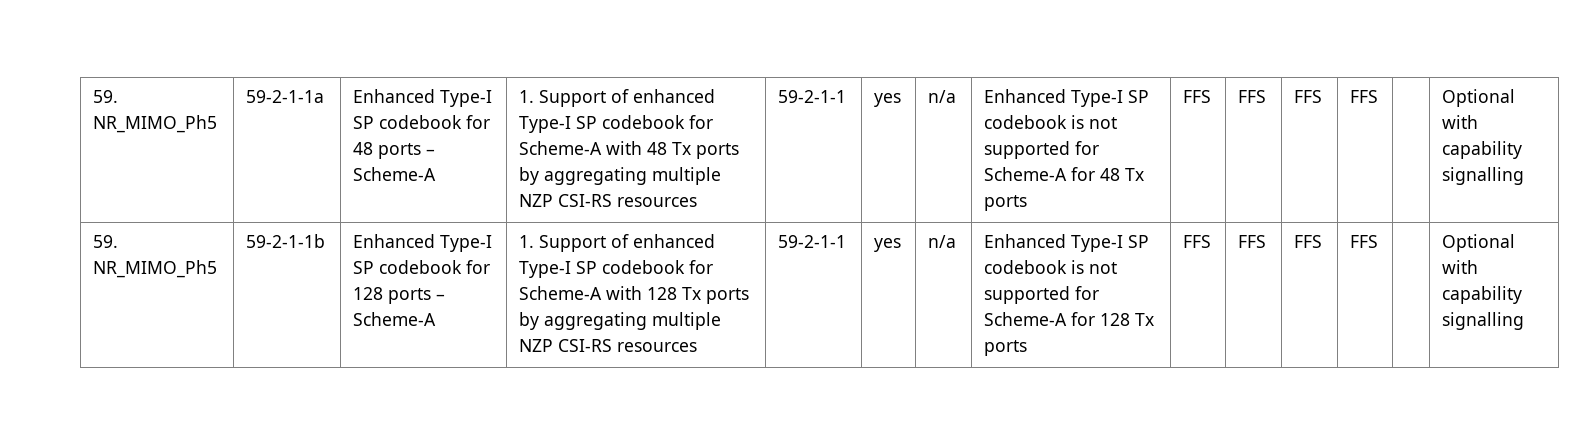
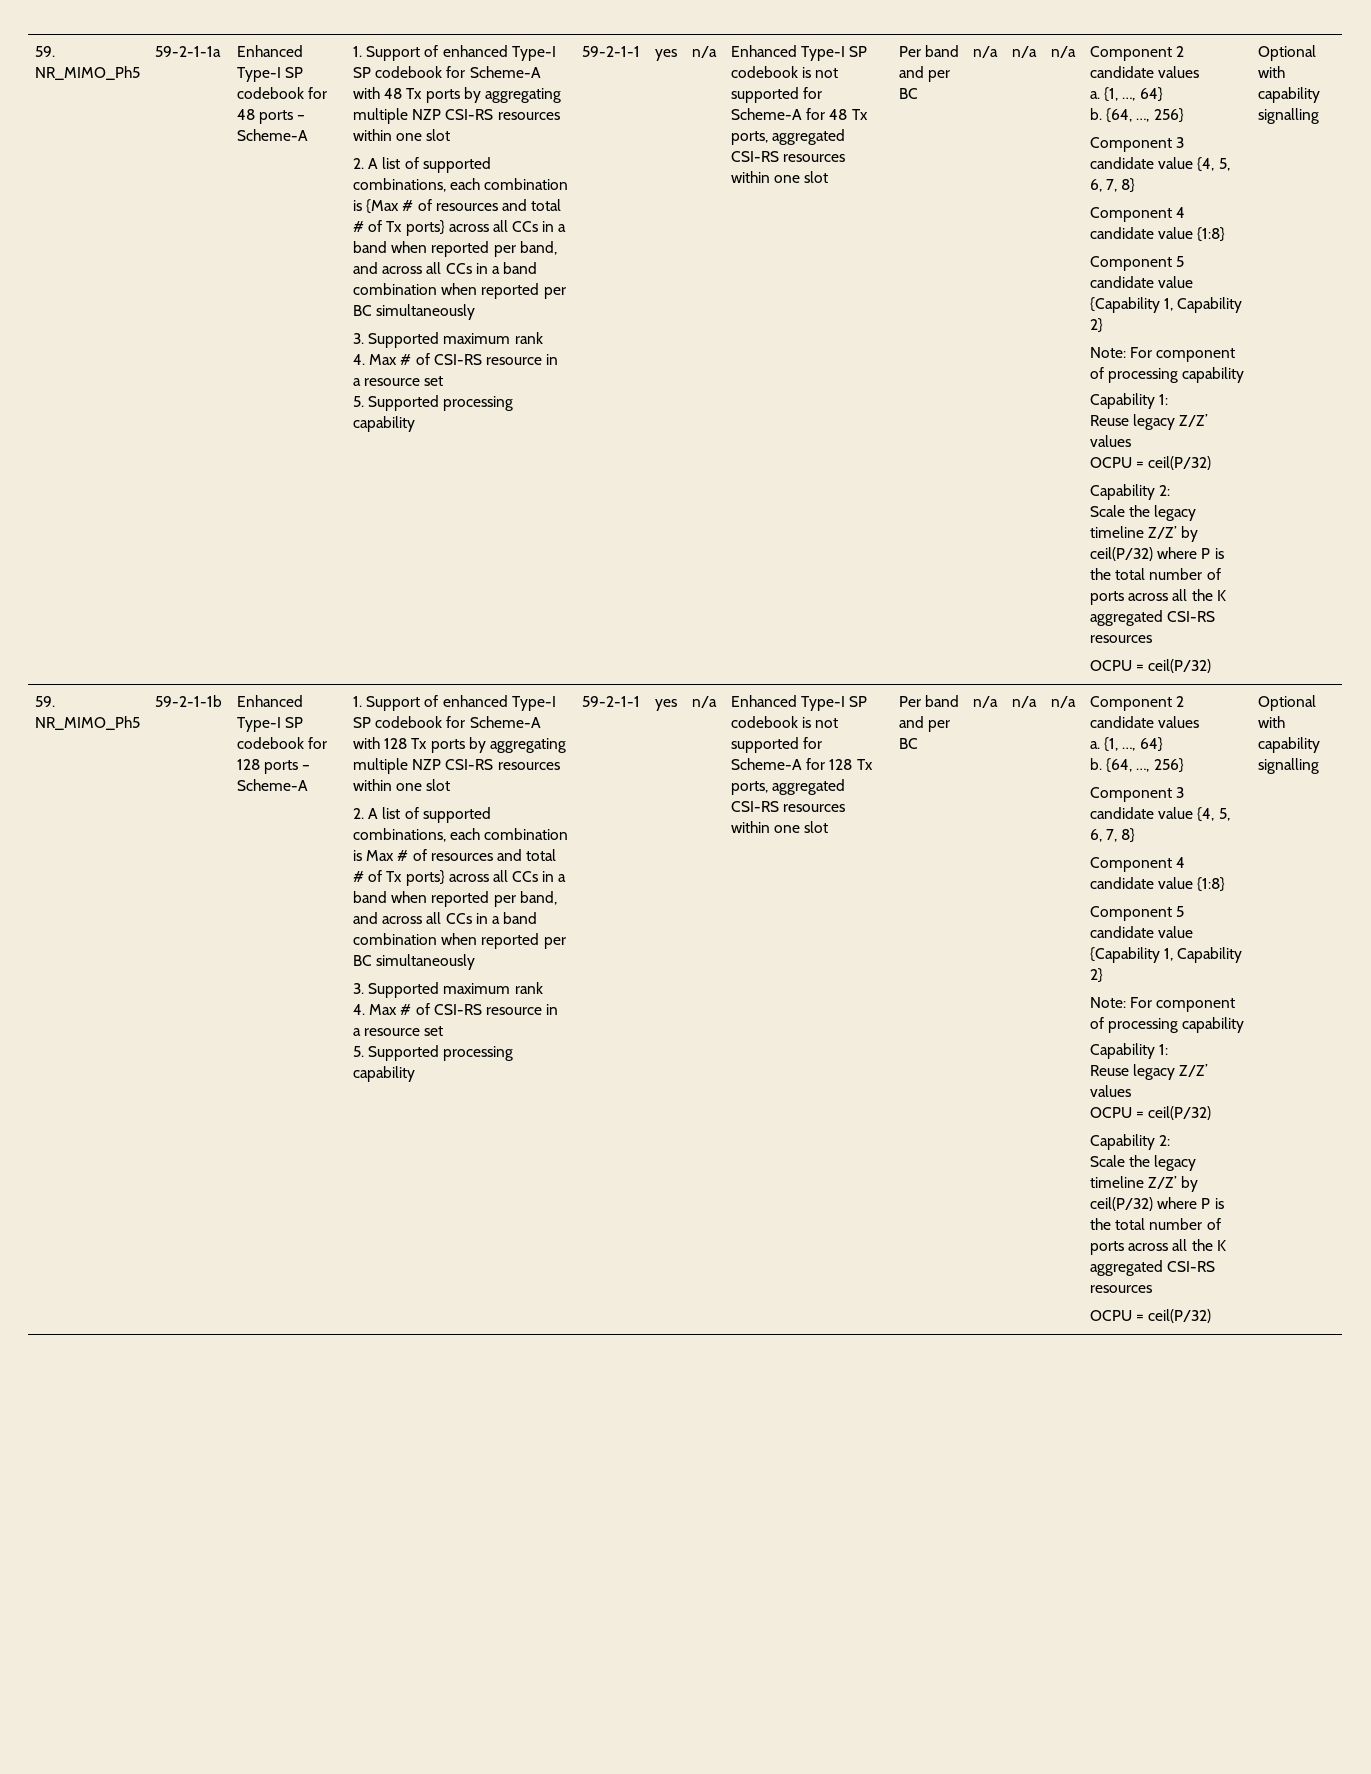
- 1. Support of enhanced Type-I SP codebook for Scheme-A with 48 Tx ports by aggregating multiple NZP CSI-RS resources
+ 1. Support of enhanced Type-I SP codebook for Scheme-A with 48 Tx ports by aggregating multiple NZP CSI-RS resources within one slot
+ 2. A list of supported combinations, each combination is {Max # of resources and total # of Tx ports} across all CCs in a band when reported per band, and across all CCs in a band combination when reported per BC simultaneously
+ 3. Supported maximum rank
+ 4. Max # of CSI-RS resource in a resource set
+ 5. Supported processing capability
- Enhanced Type-I SP codebook is not supported for Scheme-A for 48 Tx ports | FFS | FFS | FFS | FFS
+ Enhanced Type-I SP codebook is not supported for Scheme-A for 48 Tx ports, aggregated CSI-RS resources within one slot | Per band and per BC | n/a | n/a | n/a | Component 2 candidate values
+ a. {1, …, 64}
+ b. {64, …, 256}
+ Component 3 candidate value {4, 5, 6, 7, 8}
+ Component 4 candidate value {1:8}
+ Component 5 candidate value {Capability 1, Capability 2}
+ Note: For component of processing capability
+ Capability 1:
+ Reuse legacy Z/Z’ values
+ OCPU = ceil(P/32)
+ Capability 2:
+ Scale the legacy timeline Z/Z’ by ceil(P/32) where P is the total number of ports across all the K aggregated CSI-RS resources
+ OCPU = ceil(P/32)
- 1. Support of enhanced Type-I SP codebook for Scheme-A with 128 Tx ports by aggregating multiple NZP CSI-RS resources
+ 1. Support of enhanced Type-I SP codebook for Scheme-A with 128 Tx ports by aggregating multiple NZP CSI-RS resources within one slot
+ 2. A list of supported combinations, each combination is Max # of resources and total # of Tx ports} across all CCs in a band when reported per band, and across all CCs in a band combination when reported per BC simultaneously
+ 3. Supported maximum rank
+ 4. Max # of CSI-RS resource in a resource set
+ 5. Supported processing capability
- Enhanced Type-I SP codebook is not supported for Scheme-A for 128 Tx ports | FFS | FFS | FFS | FFS
+ Enhanced Type-I SP codebook is not supported for Scheme-A for 128 Tx ports, aggregated CSI-RS resources within one slot | Per band and per BC | n/a | n/a | n/a | Component 2 candidate values
+ a. {1, …, 64}
+ b. {64, …, 256}
+ Component 3 candidate value {4, 5, 6, 7, 8}
+ Component 4 candidate value {1:8}
+ Component 5 candidate value {Capability 1, Capability 2}
+ Note: For component of processing capability
+ Capability 1:
+ Reuse legacy Z/Z’ values
+ OCPU = ceil(P/32)
+ Capability 2:
+ Scale the legacy timeline Z/Z’ by ceil(P/32) where P is the total number of ports across all the K aggregated CSI-RS resources
+ OCPU = ceil(P/32)

